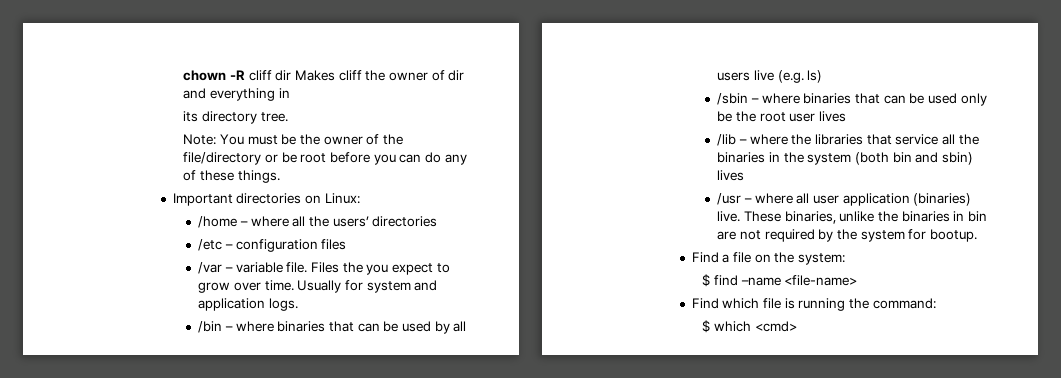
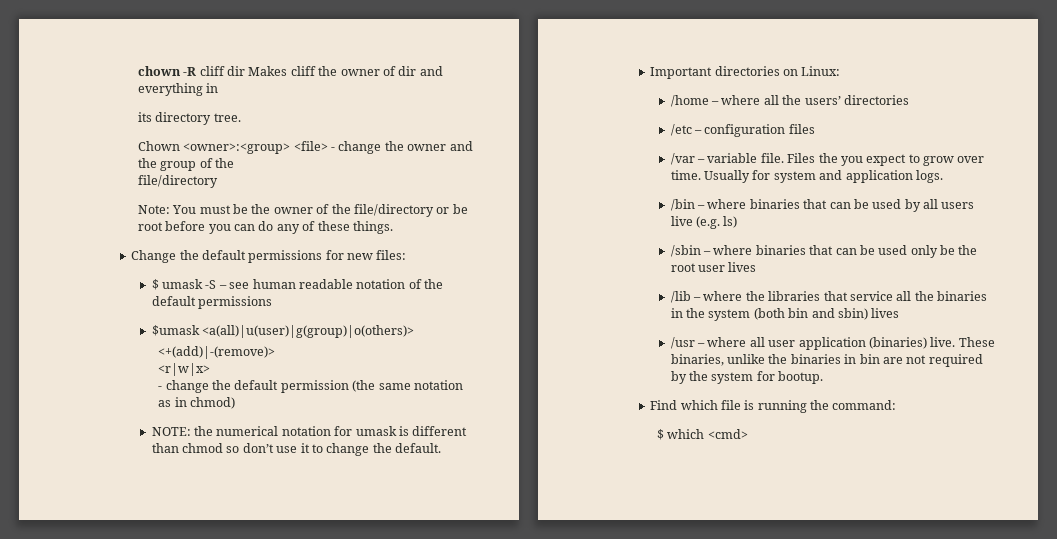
+ Chown <owner>:<group> <file> - change the owner and the group of the
+ file/directory
+ Change the default permissions for new files:
+ $ umask -S – see human readable notation of the default permissions
+ $umask <a(all)|u(user)|g(group)|o(others)>
+ <+(add)|-(remove)>
+ <r|w|x>
+ - change the default permission (the same notation as in chmod)
+ NOTE: the numerical notation for umask is different than chmod so don’t use it to change the default.
- Find a file on the system:
- $ find –name <file-name>

